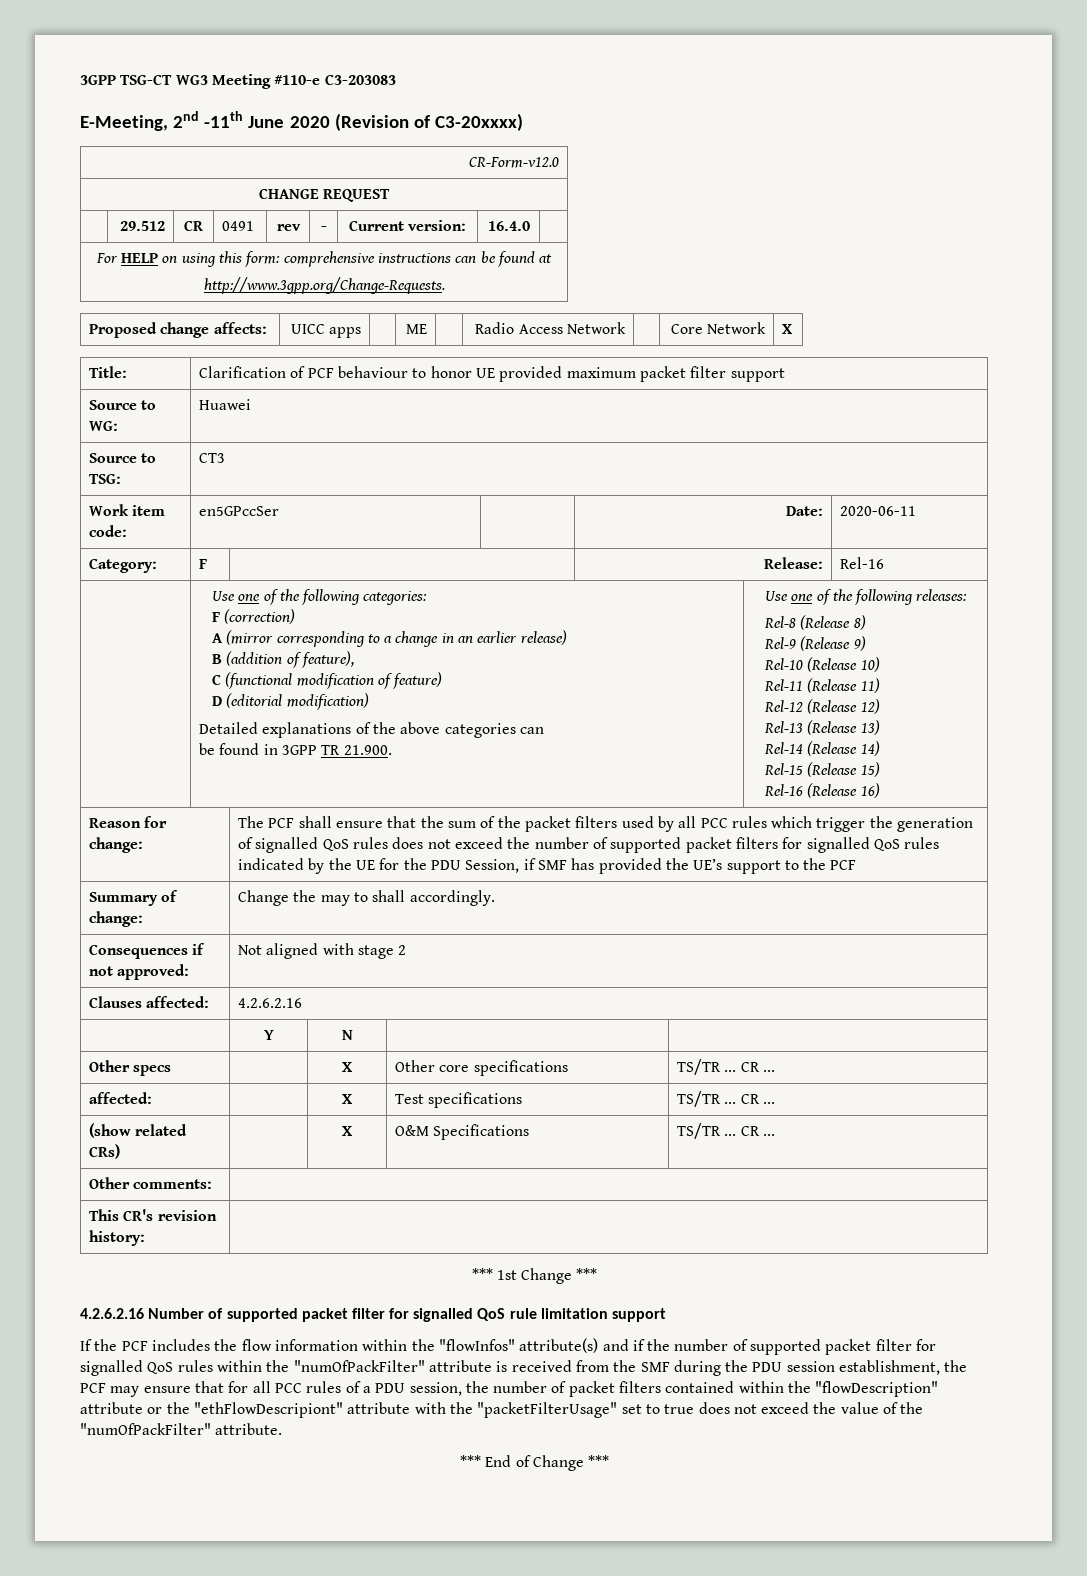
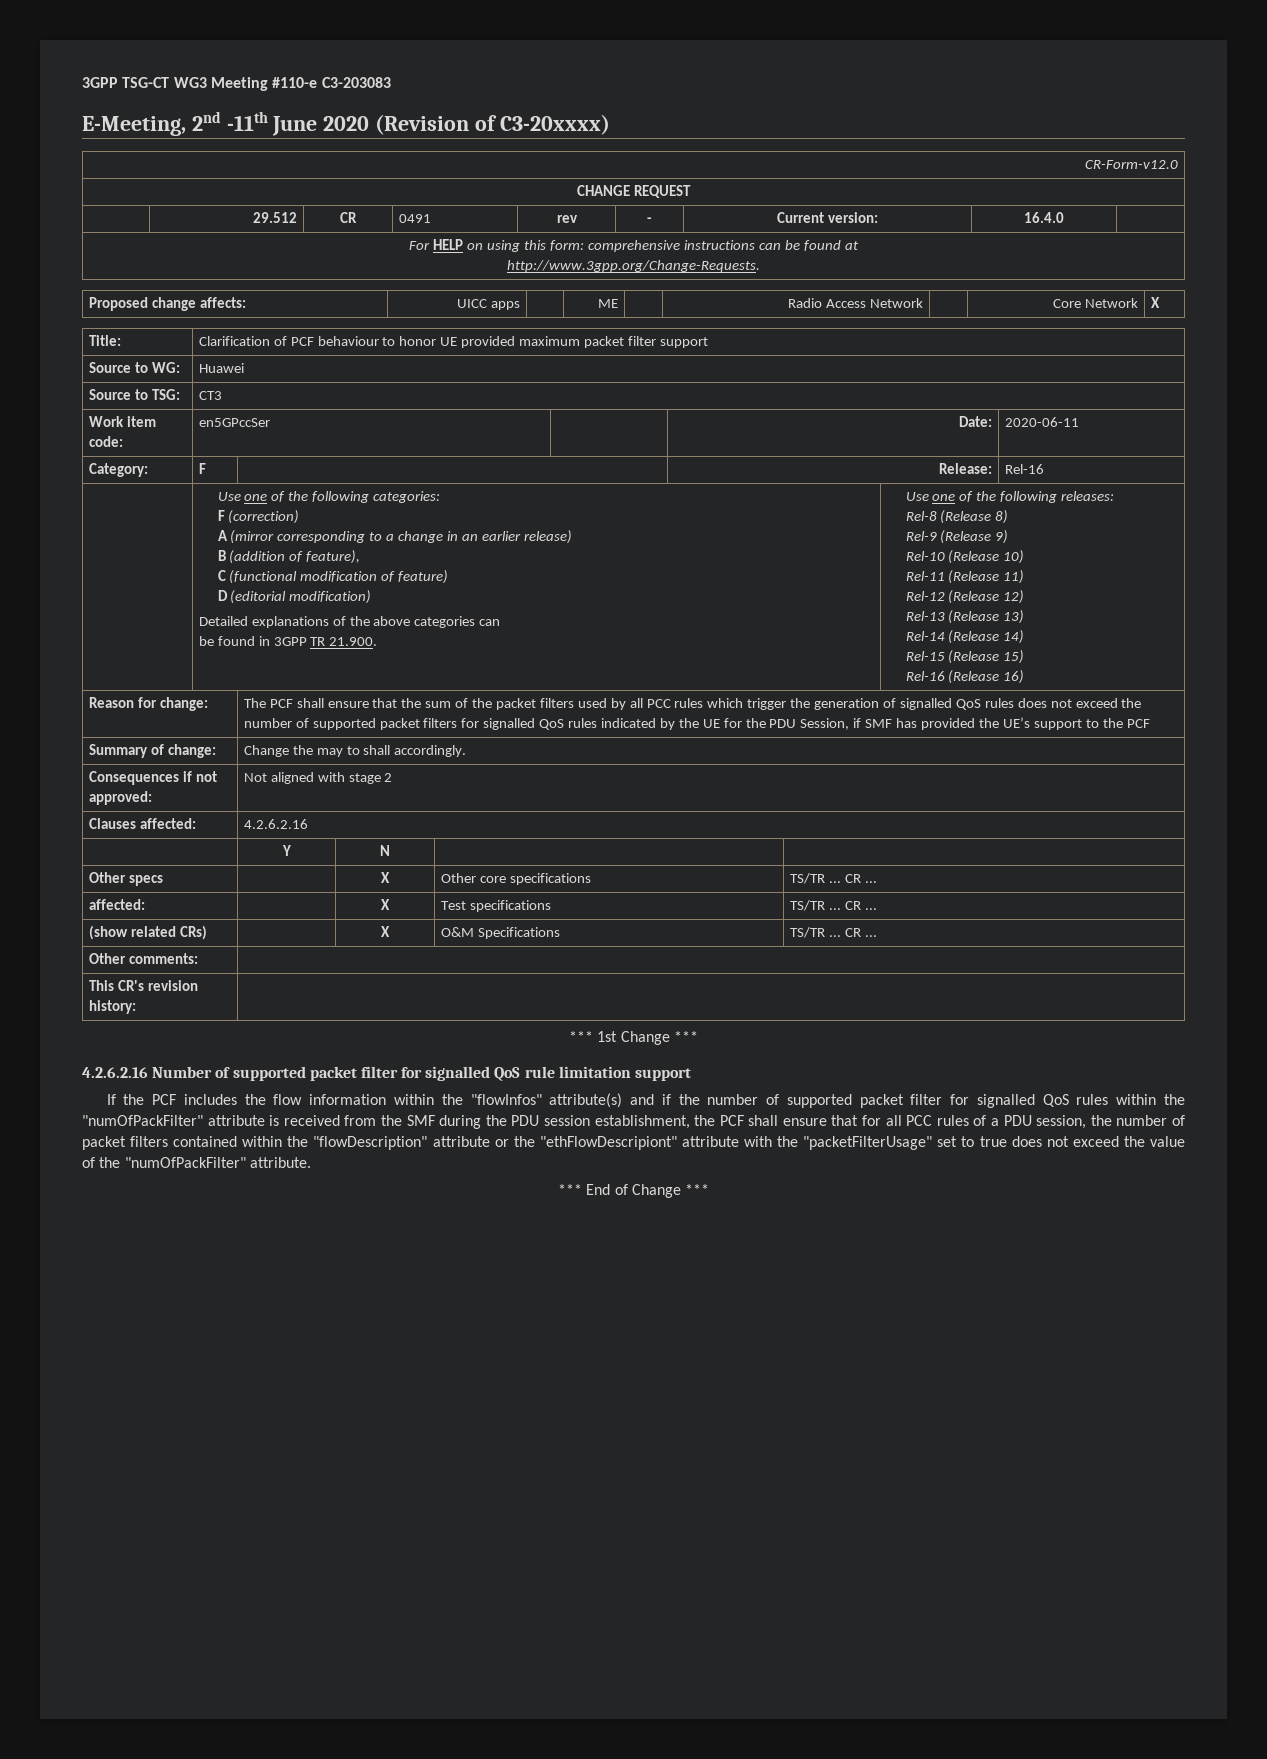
- If the PCF includes the flow information within the "flowInfos" attribute(s) and if the number of supported packet filter for signalled QoS rules within the "numOfPackFilter" attribute is received from the SMF during the PDU session establishment, the PCF may ensure that for all PCC rules of a PDU session, the number of packet filters contained within the "flowDescription" attribute or the "ethFlowDescripiont" attribute with the "packetFilterUsage" set to true does not exceed the value of the "numOfPackFilter" attribute.
+ If the PCF includes the flow information within the "flowInfos" attribute(s) and if the number of supported packet filter for signalled QoS rules within the "numOfPackFilter" attribute is received from the SMF during the PDU session establishment, the PCF shall ensure that for all PCC rules of a PDU session, the number of packet filters contained within the "flowDescription" attribute or the "ethFlowDescripiont" attribute with the "packetFilterUsage" set to true does not exceed the value of the "numOfPackFilter" attribute.

